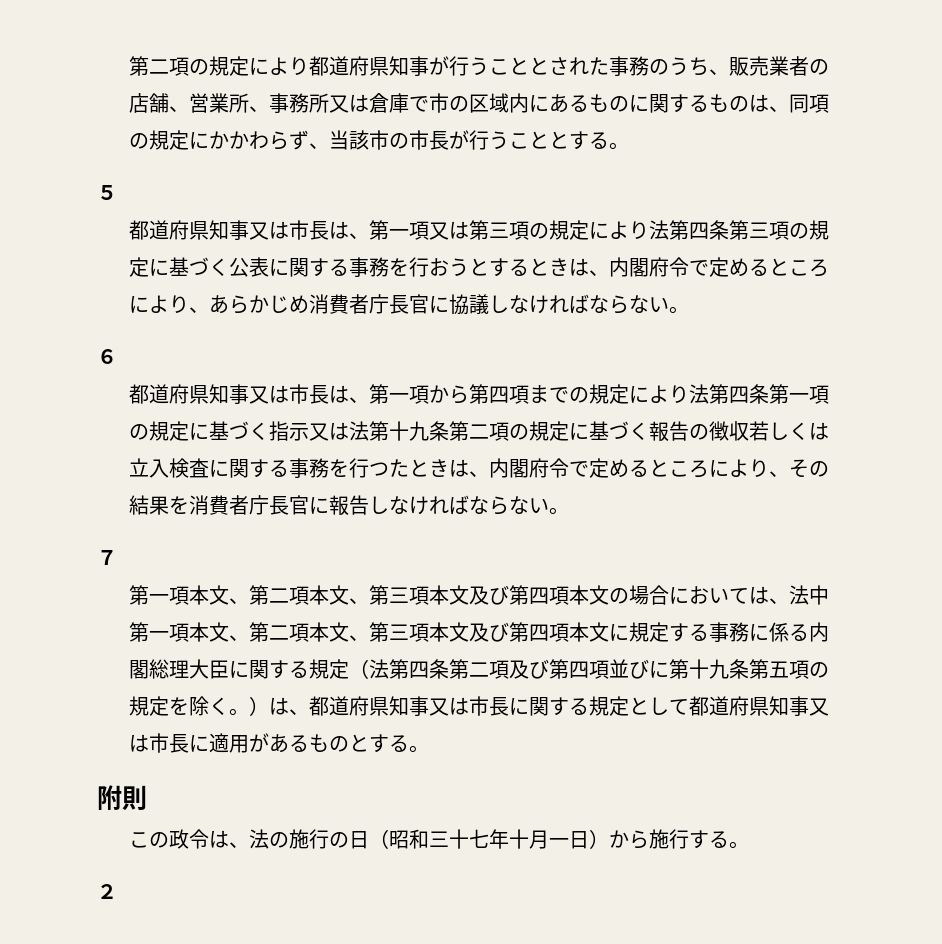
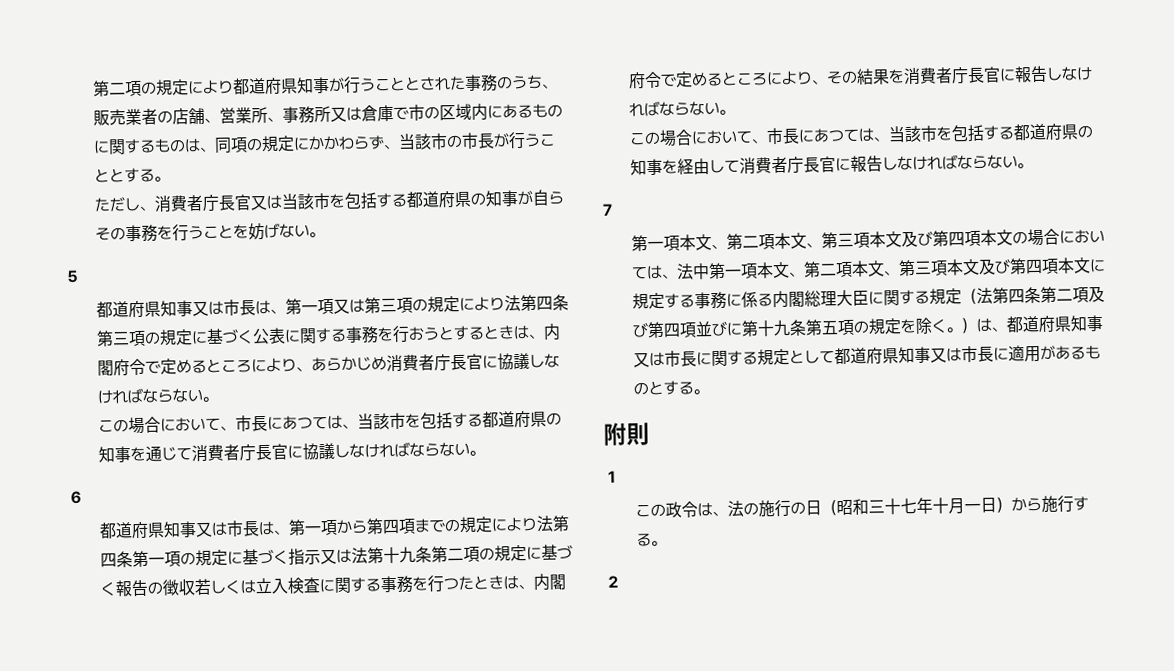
+ ただし、消費者庁長官又は当該市を包括する都道府県の知事が自らその事務を行うことを妨げない。
+ この場合において、市長にあつては、当該市を包括する都道府県の知事を通じて消費者庁長官に協議しなければならない。
+ この場合において、市長にあつては、当該市を包括する都道府県の知事を経由して消費者庁長官に報告しなければならない。
+ １

